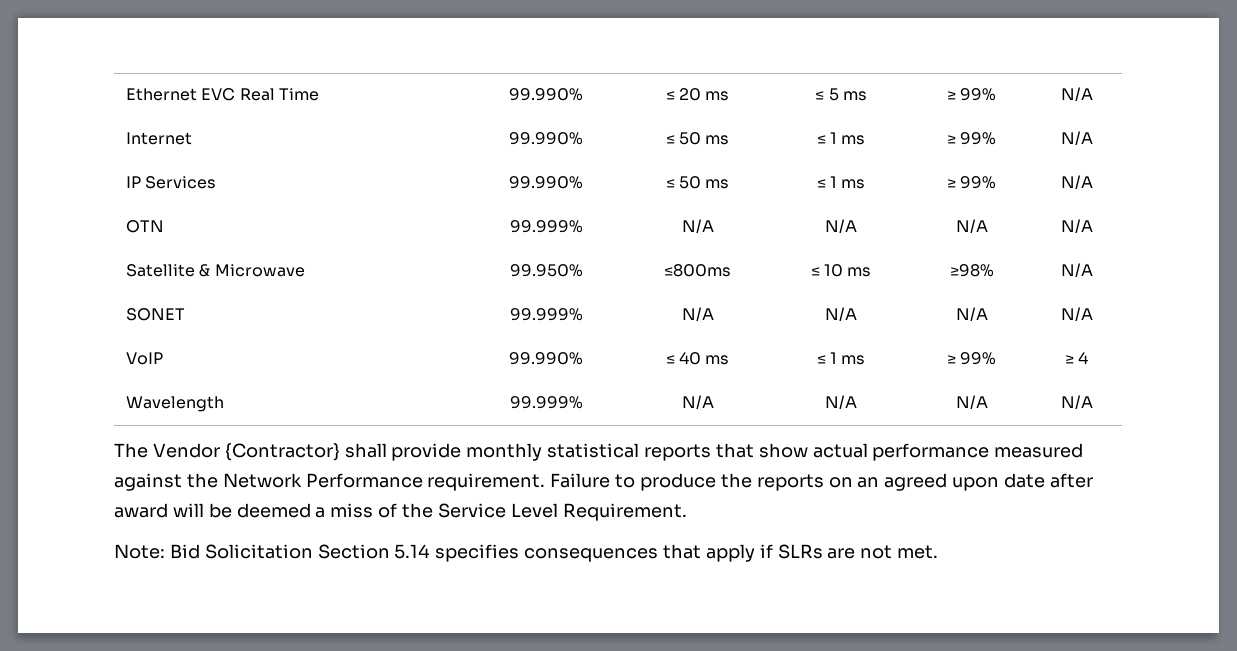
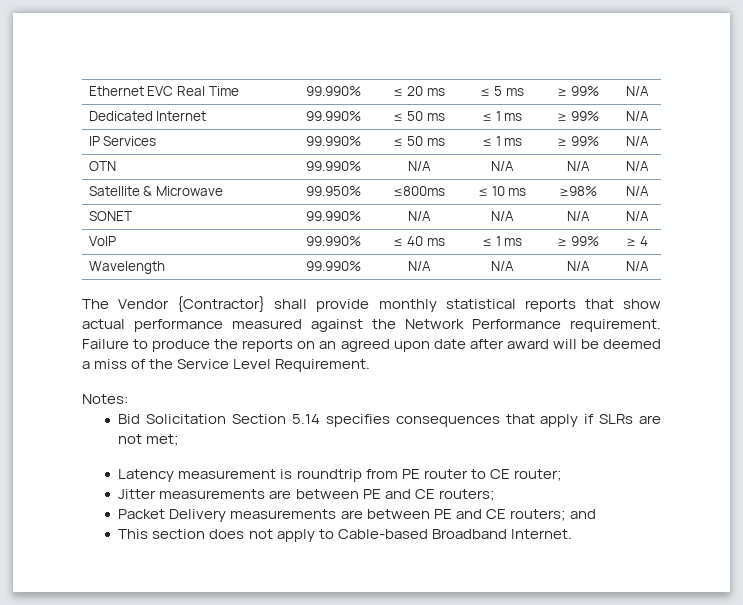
- Internet | 99.990% | ≤ 50 ms | ≤ 1 ms | ≥ 99% | N/A
+ Dedicated Internet | 99.990% | ≤ 50 ms | ≤ 1 ms | ≥ 99% | N/A
- OTN | 99.999% | N/A | N/A | N/A | N/A
+ OTN | 99.990% | N/A | N/A | N/A | N/A
- SONET | 99.999% | N/A | N/A | N/A | N/A
+ SONET | 99.990% | N/A | N/A | N/A | N/A
- Wavelength | 99.999% | N/A | N/A | N/A | N/A
+ Wavelength | 99.990% | N/A | N/A | N/A | N/A
- Note: Bid Solicitation Section 5.14 specifies consequences that apply if SLRs are not met.
+ Notes:
+ Bid Solicitation Section 5.14 specifies consequences that apply if SLRs are not met;
+ Latency measurement is roundtrip from PE router to CE router;
+ Jitter measurements are between PE and CE routers;
+ Packet Delivery measurements are between PE and CE routers; and
+ This section does not apply to Cable-based Broadband Internet.

